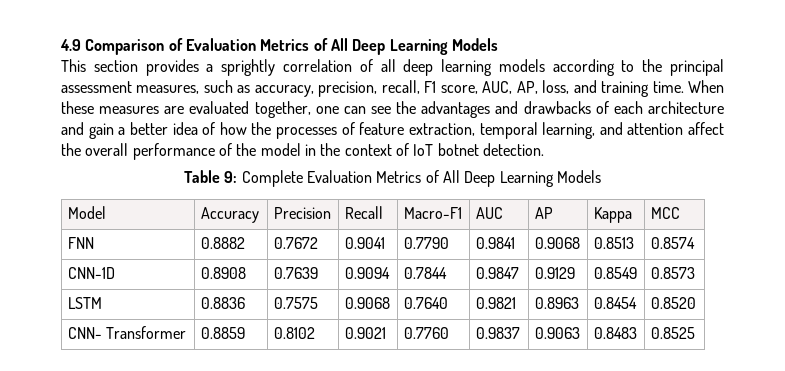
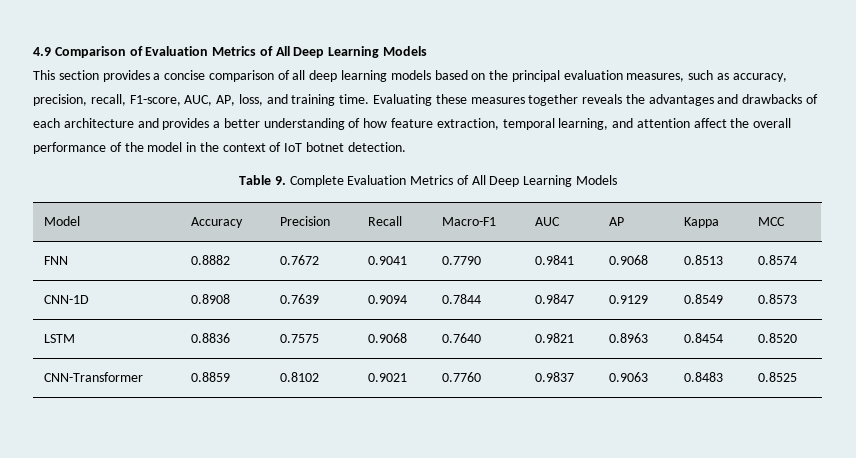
- This section provides a sprightly correlation of all deep learning models according to the principal assessment measures, such as accuracy, precision, recall, F1 score, AUC, AP, loss, and training time.
+ This section provides a concise comparison of all deep learning models based on the principal evaluation measures, such as accuracy, precision, recall, F1-score, AUC, AP, loss, and training time.
- When these measures are evaluated together, one can see the advantages and drawbacks of each architecture and gain a better idea of how the processes of feature extraction, temporal learning, and attention affect the overall performance of the model in the context of IoT botnet detection.
+ Evaluating these measures together reveals the advantages and drawbacks of each architecture and provides a better understanding of how feature extraction, temporal learning, and attention affect the overall performance of the model in the context of IoT botnet detection.
- Table 9: Complete Evaluation Metrics of All Deep Learning Models
+ Table 9. Complete Evaluation Metrics of All Deep Learning Models
- CNN- Transformer | 0.8859 | 0.8102 | 0.9021 | 0.7760 | 0.9837 | 0.9063 | 0.8483 | 0.8525
+ CNN-Transformer | 0.8859 | 0.8102 | 0.9021 | 0.7760 | 0.9837 | 0.9063 | 0.8483 | 0.8525

